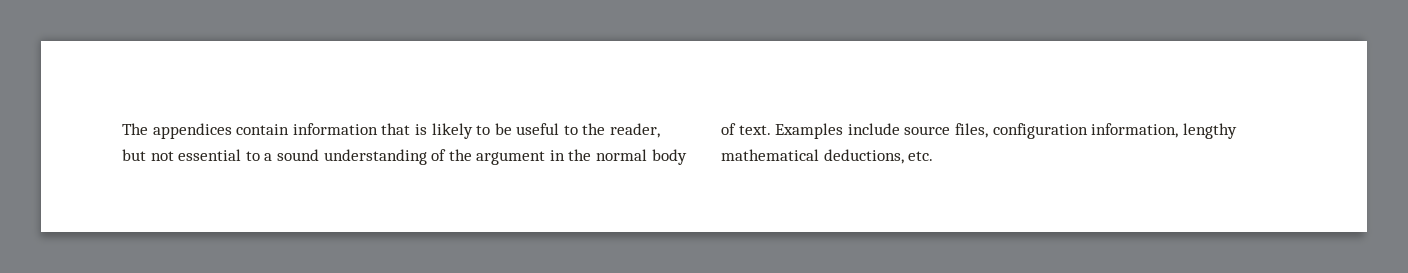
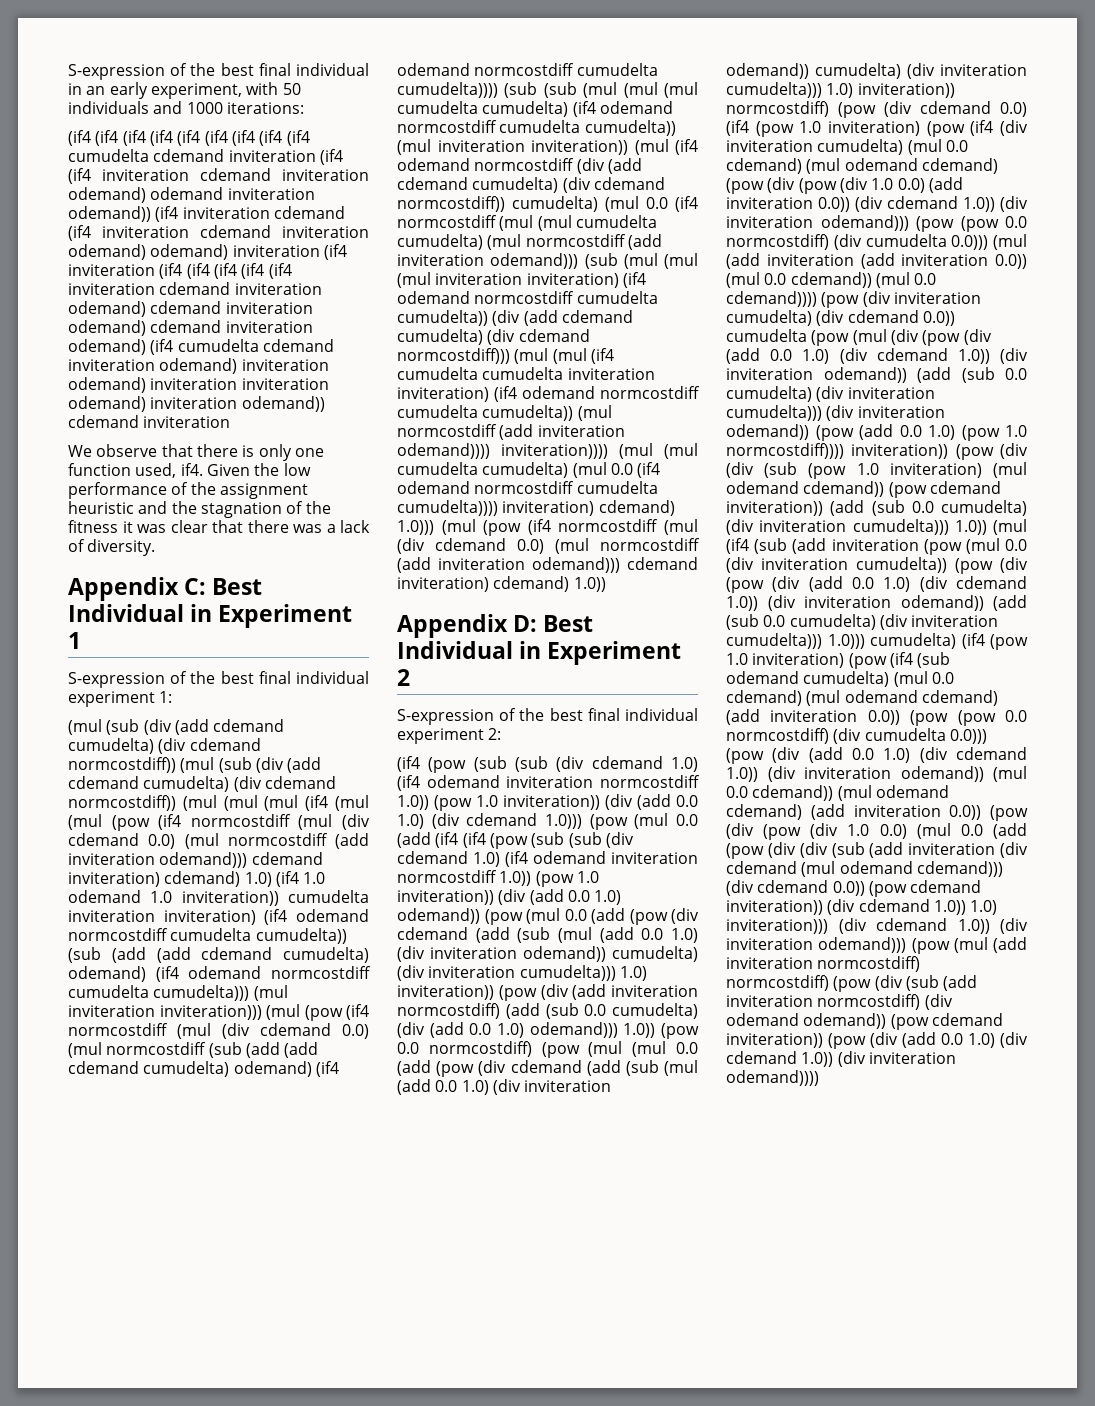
- The appendices contain information that is likely to be useful to the reader, but not essential to a sound understanding of the argument in the normal body of text. Examples include source files, configuration information, lengthy mathematical deductions, etc.
+ S-expression of the best final individual in an early experiment, with 50 individuals and 1000 iterations:
+ (if4 (if4 (if4 (if4 (if4 (if4 (if4 (if4 (if4 cumudelta cdemand inviteration (if4 (if4 inviteration cdemand inviteration odemand) odemand inviteration odemand)) (if4 inviteration cdemand (if4 inviteration cdemand inviteration odemand) odemand) inviteration (if4 inviteration (if4 (if4 (if4 (if4 (if4 inviteration cdemand inviteration odemand) cdemand inviteration odemand) cdemand inviteration odemand) (if4 cumudelta cdemand inviteration odemand) inviteration odemand) inviteration inviteration odemand) inviteration odemand)) cdemand inviteration
+ We observe that there is only one function used, if4. Given the low performance of the assignment heuristic and the stagnation of the fitness it was clear that there was a lack of diversity.
+ Appendix C: Best Individual in Experiment 1
+ S-expression of the best final individual experiment 1:
+ (mul (sub (div (add cdemand cumudelta) (div cdemand normcostdiff)) (mul (sub (div (add cdemand cumudelta) (div cdemand normcostdiff)) (mul (mul (mul (if4 (mul (mul (pow (if4 normcostdiff (mul (div cdemand 0.0) (mul normcostdiff (add inviteration odemand))) cdemand inviteration) cdemand) 1.0) (if4 1.0 odemand 1.0 inviteration)) cumudelta inviteration inviteration) (if4 odemand normcostdiff cumudelta cumudelta)) (sub (add (add cdemand cumudelta) odemand) (if4 odemand normcostdiff cumudelta cumudelta))) (mul inviteration inviteration))) (mul (pow (if4 normcostdiff (mul (div cdemand 0.0) (mul normcostdiff (sub (add (add cdemand cumudelta) odemand) (if4 odemand normcostdiff cumudelta cumudelta)))) (sub (sub (mul (mul (mul cumudelta cumudelta) (if4 odemand normcostdiff cumudelta cumudelta)) (mul inviteration inviteration)) (mul (if4 odemand normcostdiff (div (add cdemand cumudelta) (div cdemand normcostdiff)) cumudelta) (mul 0.0 (if4 normcostdiff (mul (mul cumudelta cumudelta) (mul normcostdiff (add inviteration odemand))) (sub (mul (mul (mul inviteration inviteration) (if4 odemand normcostdiff cumudelta cumudelta)) (div (add cdemand cumudelta) (div cdemand normcostdiff))) (mul (mul (if4 cumudelta cumudelta inviteration inviteration) (if4 odemand normcostdiff cumudelta cumudelta)) (mul normcostdiff (add inviteration odemand)))) inviteration)))) (mul (mul cumudelta cumudelta) (mul 0.0 (if4 odemand normcostdiff cumudelta cumudelta)))) inviteration) cdemand) 1.0))) (mul (pow (if4 normcostdiff (mul (div cdemand 0.0) (mul normcostdiff (add inviteration odemand))) cdemand inviteration) cdemand) 1.0))
+ Appendix D: Best Individual in Experiment 2
+ S-expression of the best final individual experiment 2:
+ (if4 (pow (sub (sub (div cdemand 1.0) (if4 odemand inviteration normcostdiff 1.0)) (pow 1.0 inviteration)) (div (add 0.0 1.0) (div cdemand 1.0))) (pow (mul 0.0 (add (if4 (if4 (pow (sub (sub (div cdemand 1.0) (if4 odemand inviteration normcostdiff 1.0)) (pow 1.0 inviteration)) (div (add 0.0 1.0) odemand)) (pow (mul 0.0 (add (pow (div cdemand (add (sub (mul (add 0.0 1.0) (div inviteration odemand)) cumudelta) (div inviteration cumudelta))) 1.0) inviteration)) (pow (div (add inviteration normcostdiff) (add (sub 0.0 cumudelta) (div (add 0.0 1.0) odemand))) 1.0)) (pow 0.0 normcostdiff) (pow (mul (mul 0.0 (add (pow (div cdemand (add (sub (mul (add 0.0 1.0) (div inviteration odemand)) cumudelta) (div inviteration cumudelta))) 1.0) inviteration)) normcostdiff) (pow (div cdemand 0.0) (if4 (pow 1.0 inviteration) (pow (if4 (div inviteration cumudelta) (mul 0.0 cdemand) (mul odemand cdemand) (pow (div (pow (div 1.0 0.0) (add inviteration 0.0)) (div cdemand 1.0)) (div inviteration odemand))) (pow (pow 0.0 normcostdiff) (div cumudelta 0.0))) (mul (add inviteration (add inviteration 0.0)) (mul 0.0 cdemand)) (mul 0.0 cdemand)))) (pow (div inviteration cumudelta) (div cdemand 0.0)) cumudelta (pow (mul (div (pow (div (add 0.0 1.0) (div cdemand 1.0)) (div inviteration odemand)) (add (sub 0.0 cumudelta) (div inviteration cumudelta))) (div inviteration odemand)) (pow (add 0.0 1.0) (pow 1.0 normcostdiff)))) inviteration)) (pow (div (div (sub (pow 1.0 inviteration) (mul odemand cdemand)) (pow cdemand inviteration)) (add (sub 0.0 cumudelta) (div inviteration cumudelta))) 1.0)) (mul (if4 (sub (add inviteration (pow (mul 0.0 (div inviteration cumudelta)) (pow (div (pow (div (add 0.0 1.0) (div cdemand 1.0)) (div inviteration odemand)) (add (sub 0.0 cumudelta) (div inviteration cumudelta))) 1.0))) cumudelta) (if4 (pow 1.0 inviteration) (pow (if4 (sub odemand cumudelta) (mul 0.0 cdemand) (mul odemand cdemand) (add inviteration 0.0)) (pow (pow 0.0 normcostdiff) (div cumudelta 0.0))) (pow (div (add 0.0 1.0) (div cdemand 1.0)) (div inviteration odemand)) (mul 0.0 cdemand)) (mul odemand cdemand) (add inviteration 0.0)) (pow (div (pow (div 1.0 0.0) (mul 0.0 (add (pow (div (div (sub (add inviteration (div cdemand (mul odemand cdemand))) (div cdemand 0.0)) (pow cdemand inviteration)) (div cdemand 1.0)) 1.0) inviteration))) (div cdemand 1.0)) (div inviteration odemand))) (pow (mul (add inviteration normcostdiff) normcostdiff) (pow (div (sub (add inviteration normcostdiff) (div odemand odemand)) (pow cdemand inviteration)) (pow (div (add 0.0 1.0) (div cdemand 1.0)) (div inviteration odemand))))

